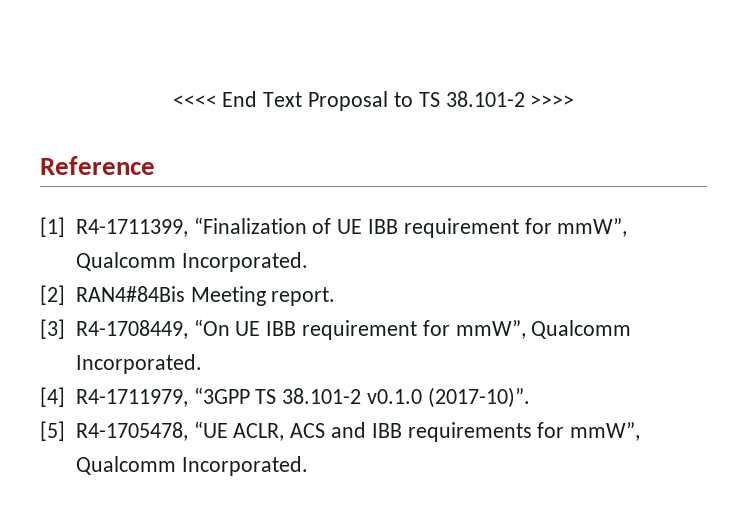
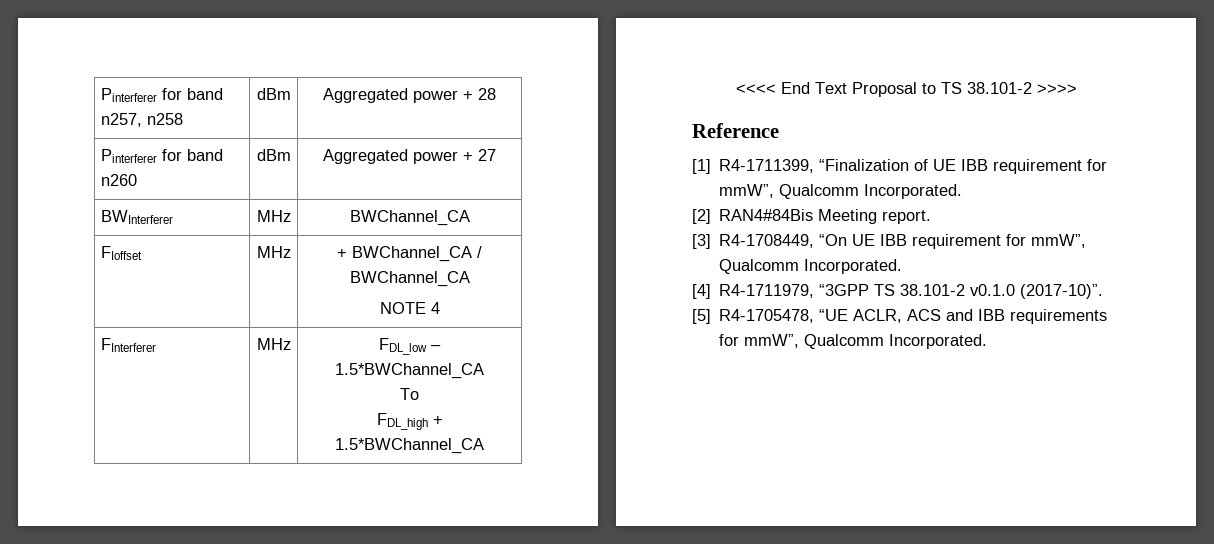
+ Pinterferer for band n257, n258 | dBm | Aggregated power + 28
+ Pinterferer for band n260 | dBm | Aggregated power + 27
+ BWInterferer | MHz | BWChannel_CA
+ FIoffset | MHz | + BWChannel_CA / BWChannel_CA
+ NOTE 4
+ FInterferer | MHz | FDL_low – 1.5*BWChannel_CA
+ To
+ FDL_high + 1.5*BWChannel_CA

